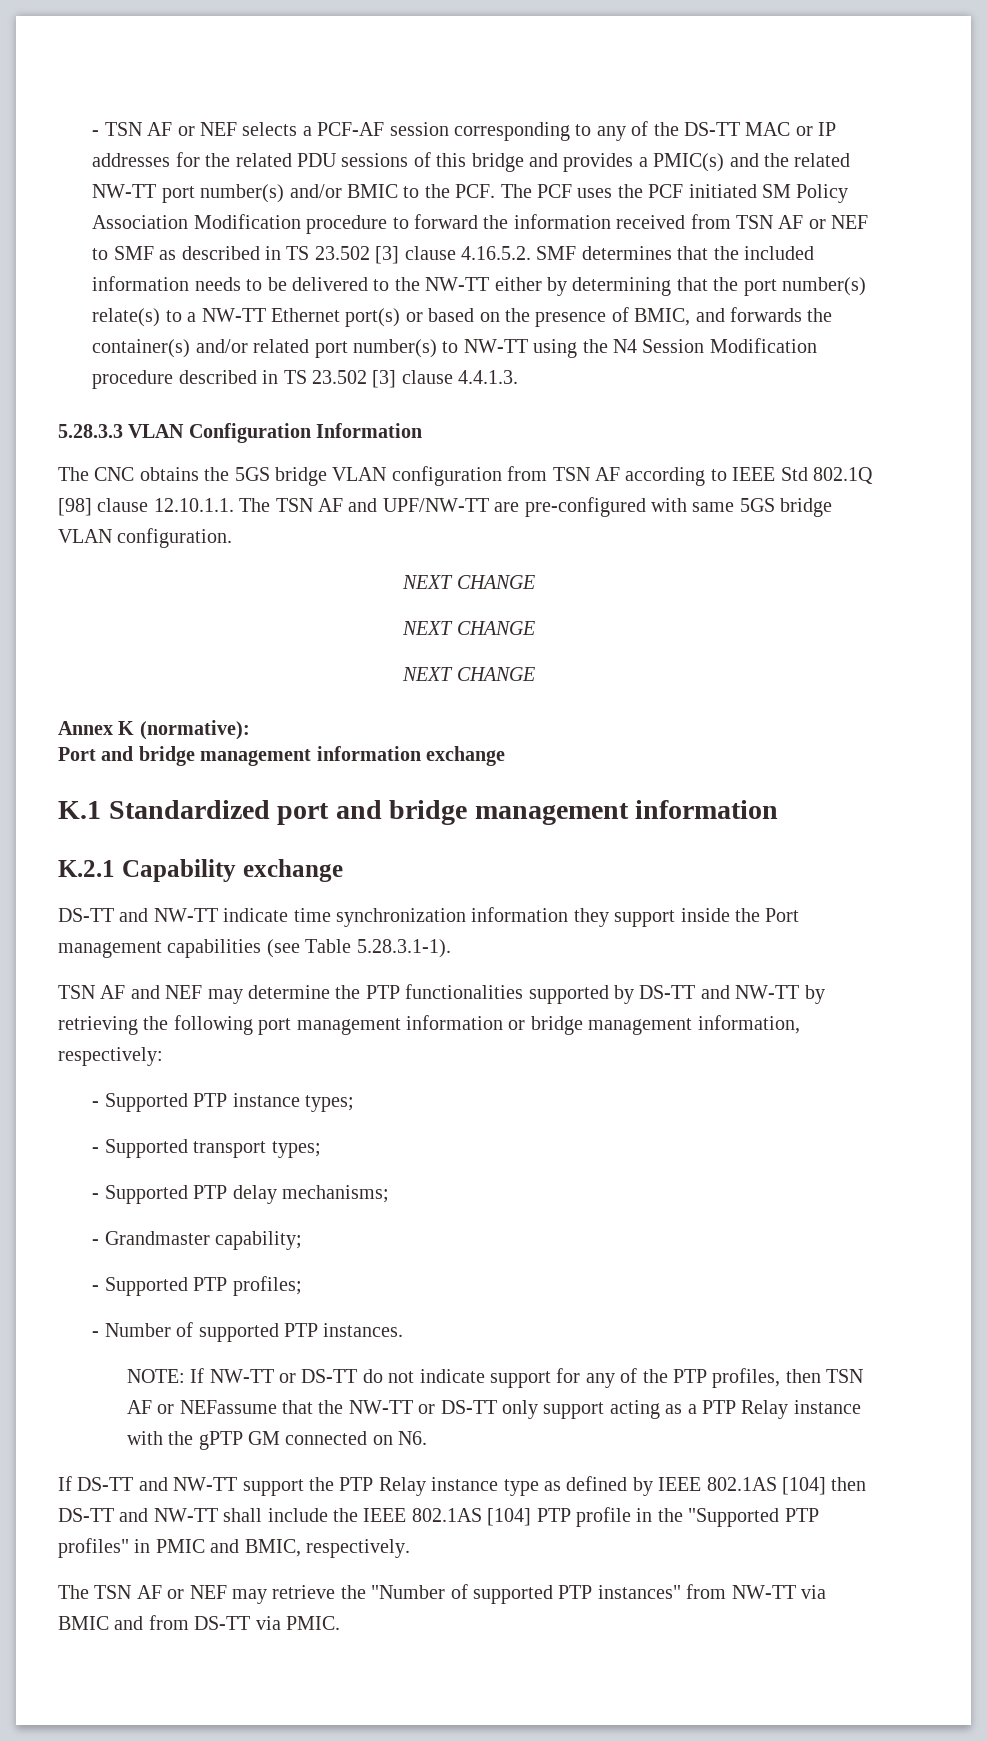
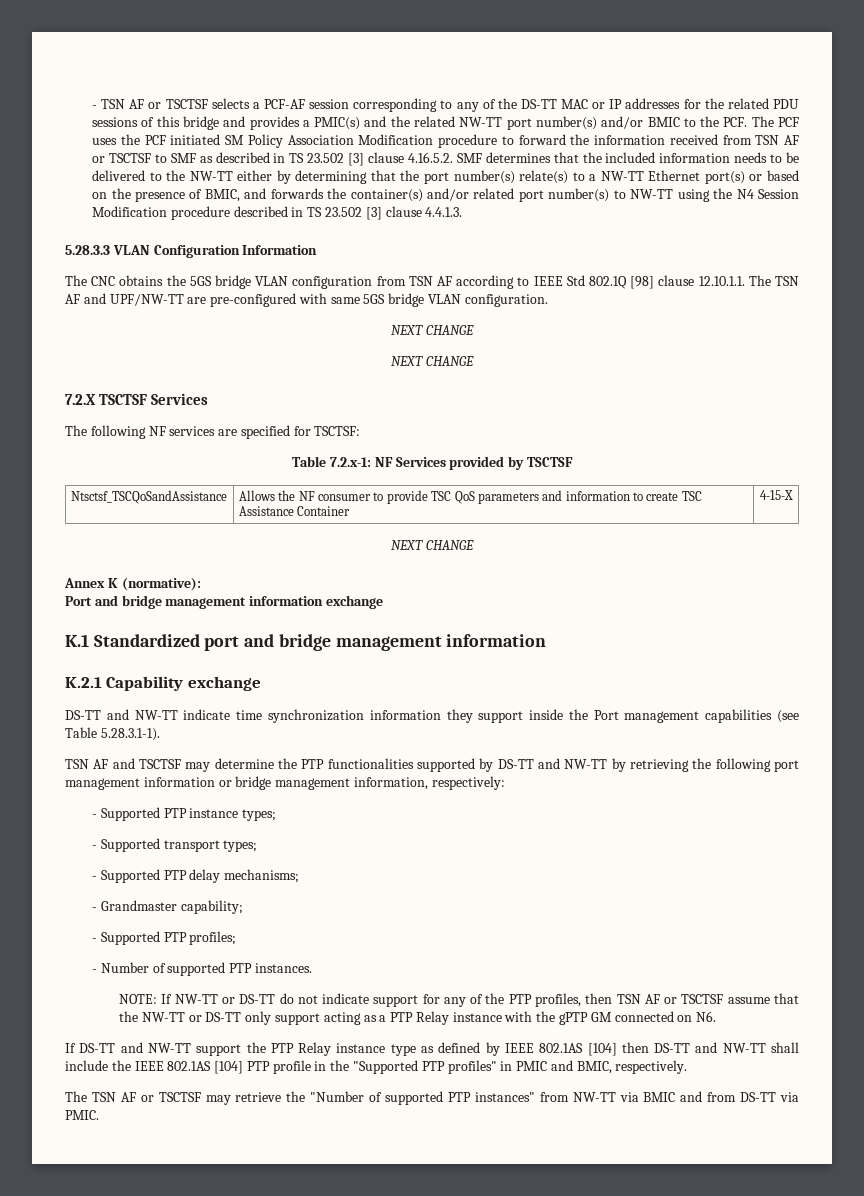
- - TSN AF or NEF selects a PCF-AF session corresponding to any of the DS-TT MAC or IP addresses for the related PDU sessions of this bridge and provides a PMIC(s) and the related NW-TT port number(s) and/or BMIC to the PCF. The PCF uses the PCF initiated SM Policy Association Modification procedure to forward the information received from TSN AF or NEF to SMF as described in TS 23.502 [3] clause 4.16.5.2. SMF determines that the included information needs to be delivered to the NW-TT either by determining that the port number(s) relate(s) to a NW-TT Ethernet port(s) or based on the presence of BMIC, and forwards the container(s) and/or related port number(s) to NW-TT using the N4 Session Modification procedure described in TS 23.502 [3] clause 4.4.1.3.
+ - TSN AF or TSCTSF selects a PCF-AF session corresponding to any of the DS-TT MAC or IP addresses for the related PDU sessions of this bridge and provides a PMIC(s) and the related NW-TT port number(s) and/or BMIC to the PCF. The PCF uses the PCF initiated SM Policy Association Modification procedure to forward the information received from TSN AF or TSCTSF to SMF as described in TS 23.502 [3] clause 4.16.5.2. SMF determines that the included information needs to be delivered to the NW-TT either by determining that the port number(s) relate(s) to a NW-TT Ethernet port(s) or based on the presence of BMIC, and forwards the container(s) and/or related port number(s) to NW-TT using the N4 Session Modification procedure described in TS 23.502 [3] clause 4.4.1.3.
+ 7.2.X TSCTSF Services
+ The following NF services are specified for TSCTSF:
+ Table 7.2.x-1: NF Services provided by TSCTSF
+ Ntsctsf_TSCQoSandAssistance | Allows the NF consumer to provide TSC QoS parameters and information to create TSC Assistance Container | 4-15-X
- TSN AF and NEF may determine the PTP functionalities supported by DS-TT and NW-TT by retrieving the following port management information or bridge management information, respectively:
+ TSN AF and TSCTSF may determine the PTP functionalities supported by DS-TT and NW-TT by retrieving the following port management information or bridge management information, respectively:
- NOTE: If NW-TT or DS-TT do not indicate support for any of the PTP profiles, then TSN AF or NEFassume that the NW-TT or DS-TT only support acting as a PTP Relay instance with the gPTP GM connected on N6.
+ NOTE: If NW-TT or DS-TT do not indicate support for any of the PTP profiles, then TSN AF or TSCTSF assume that the NW-TT or DS-TT only support acting as a PTP Relay instance with the gPTP GM connected on N6.
- The TSN AF or NEF may retrieve the "Number of supported PTP instances" from NW-TT via BMIC and from DS-TT via PMIC.
+ The TSN AF or TSCTSF may retrieve the "Number of supported PTP instances" from NW-TT via BMIC and from DS-TT via PMIC.

